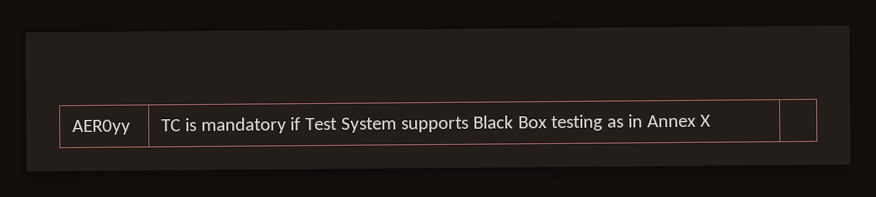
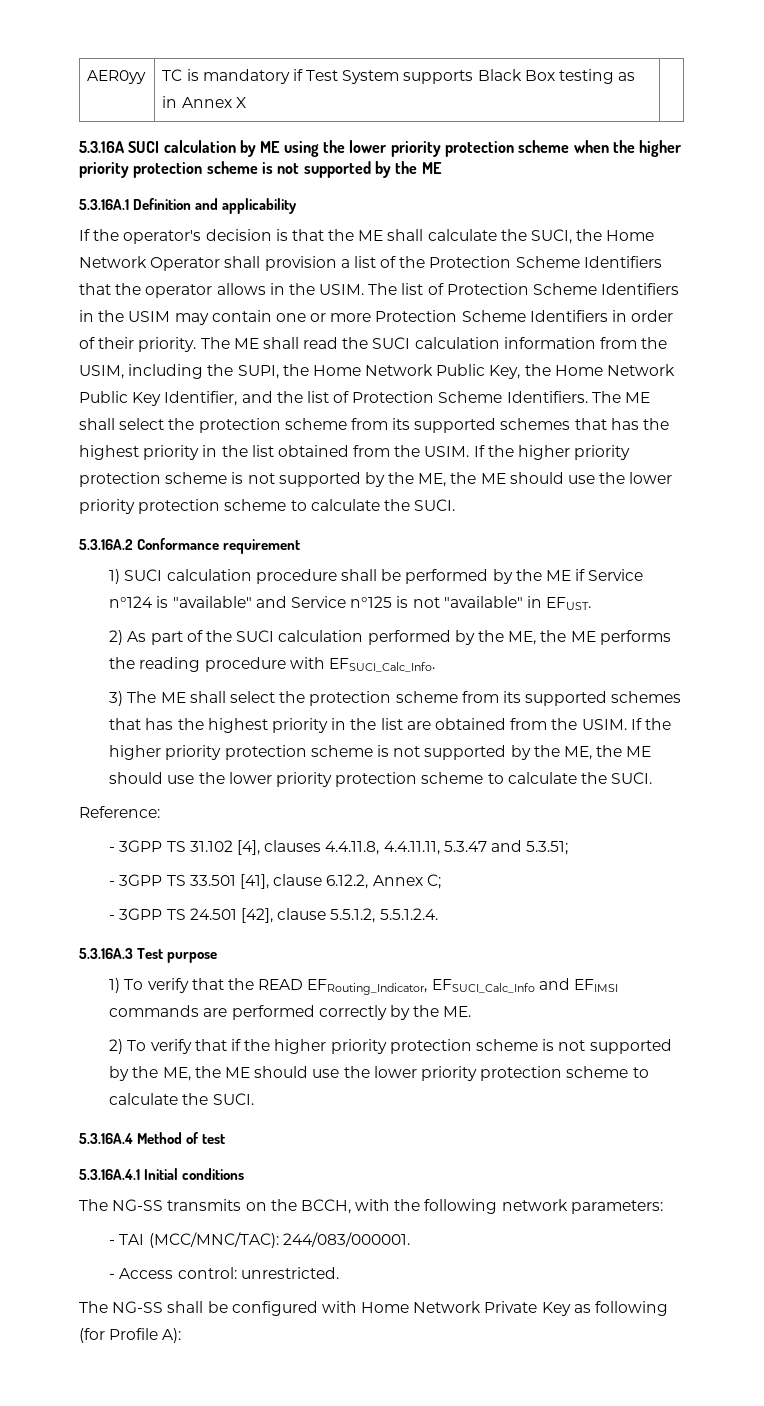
+ 5.3.16A SUCI calculation by ME using the lower priority protection scheme when the higher priority protection scheme is not supported by the ME
+ 5.3.16A.1 Definition and applicability
+ If the operator's decision is that the ME shall calculate the SUCI, the Home Network Operator shall provision a list of the Protection Scheme Identifiers that the operator allows in the USIM. The list of Protection Scheme Identifiers in the USIM may contain one or more Protection Scheme Identifiers in order of their priority. The ME shall read the SUCI calculation information from the USIM, including the SUPI, the Home Network Public Key, the Home Network Public Key Identifier, and the list of Protection Scheme Identifiers. The ME shall select the protection scheme from its supported schemes that has the highest priority in the list obtained from the USIM. If the higher priority protection scheme is not supported by the ME, the ME should use the lower priority protection scheme to calculate the SUCI.
+ 5.3.16A.2 Conformance requirement
+ 1) SUCI calculation procedure shall be performed by the ME if Service n°124 is "available" and Service n°125 is not "available" in EFUST.
+ 2) As part of the SUCI calculation performed by the ME, the ME performs the reading procedure with EFSUCI_Calc_Info.
+ 3) The ME shall select the protection scheme from its supported schemes that has the highest priority in the list are obtained from the USIM. If the higher priority protection scheme is not supported by the ME, the ME should use the lower priority protection scheme to calculate the SUCI.
+ Reference:
+ - 3GPP TS 31.102 [4], clauses 4.4.11.8, 4.4.11.11, 5.3.47 and 5.3.51;
+ - 3GPP TS 33.501 [41], clause 6.12.2, Annex C;
+ - 3GPP TS 24.501 [42], clause 5.5.1.2, 5.5.1.2.4.
+ 5.3.16A.3 Test purpose
+ 1) To verify that the READ EFRouting_Indicator, EFSUCI_Calc_Info and EFIMSI commands are performed correctly by the ME.
+ 2) To verify that if the higher priority protection scheme is not supported by the ME, the ME should use the lower priority protection scheme to calculate the SUCI.
+ 5.3.16A.4 Method of test
+ 5.3.16A.4.1 Initial conditions
+ The NG-SS transmits on the BCCH, with the following network parameters:
+ - TAI (MCC/MNC/TAC): 244/083/000001.
+ - Access control: unrestricted.
+ The NG-SS shall be configured with Home Network Private Key as following (for Profile A):

